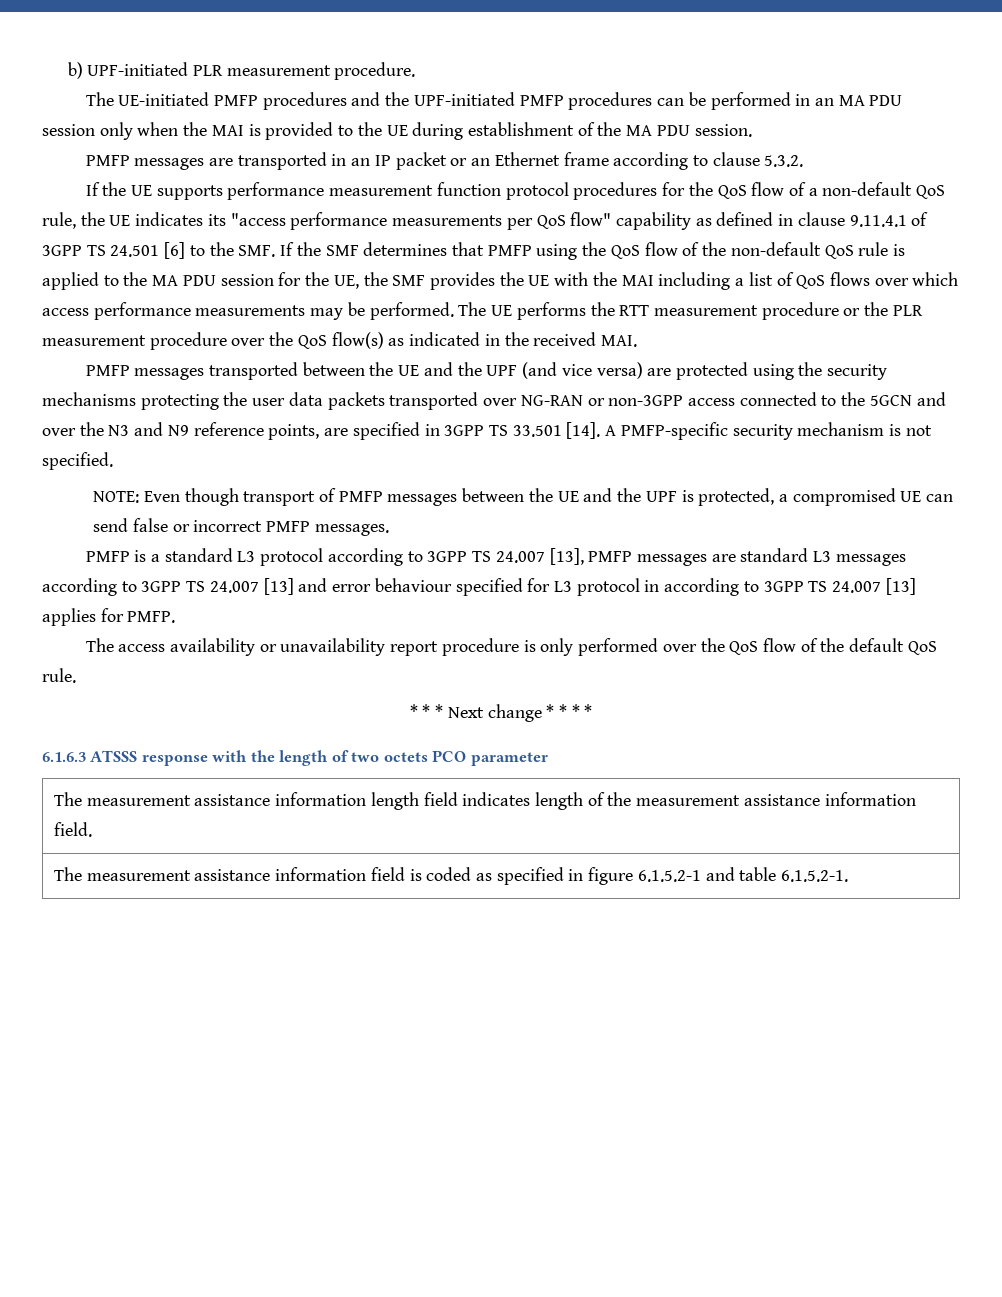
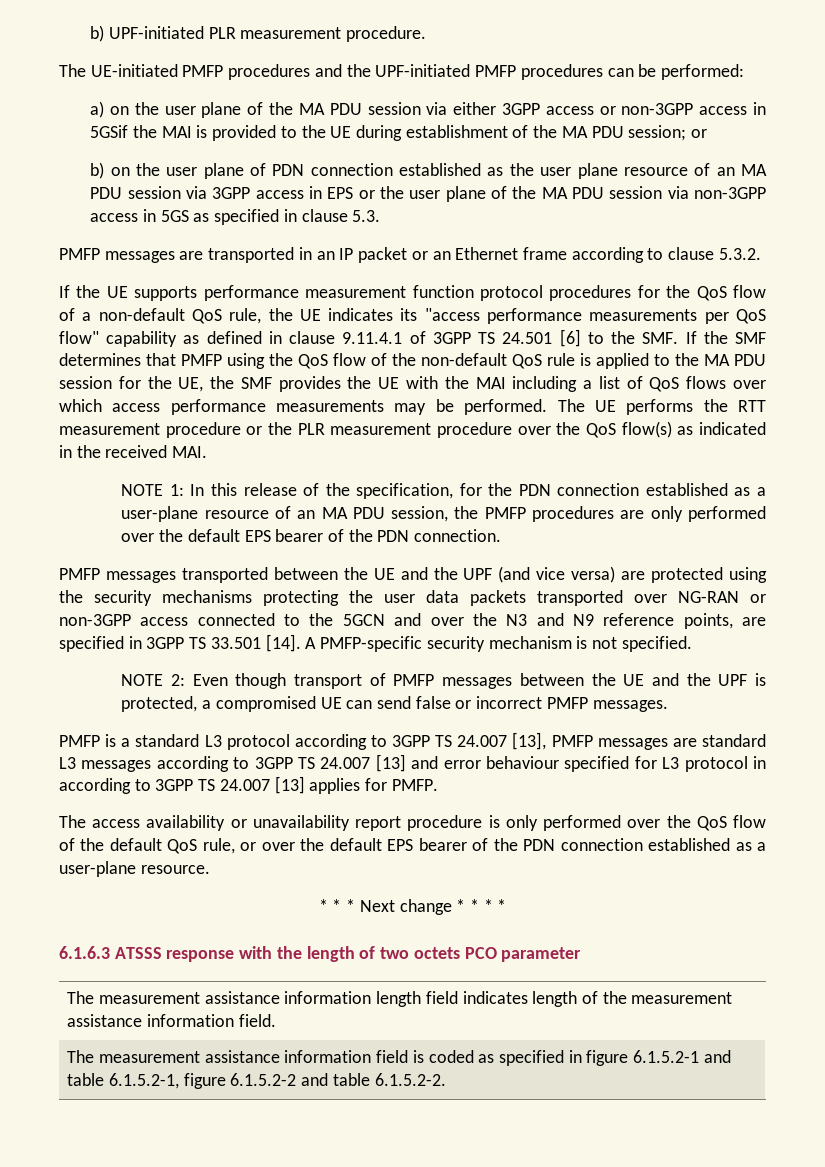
- The UE-initiated PMFP procedures and the UPF-initiated PMFP procedures can be performed in an MA PDU session only when the MAI is provided to the UE during establishment of the MA PDU session.
+ The UE-initiated PMFP procedures and the UPF-initiated PMFP procedures can be performed:
+ a) on the user plane of the MA PDU session via either 3GPP access or non-3GPP access in 5GSif the MAI is provided to the UE during establishment of the MA PDU session; or
+ b) on the user plane of PDN connection established as the user plane resource of an MA PDU session via 3GPP access in EPS or the user plane of the MA PDU session via non-3GPP access in 5GS as specified in clause 5.3.
+ NOTE 1: In this release of the specification, for the PDN connection established as a user-plane resource of an MA PDU session, the PMFP procedures are only performed over the default EPS bearer of the PDN connection.
- NOTE: Even though transport of PMFP messages between the UE and the UPF is protected, a compromised UE can send false or incorrect PMFP messages.
+ NOTE 2: Even though transport of PMFP messages between the UE and the UPF is protected, a compromised UE can send false or incorrect PMFP messages.
- The access availability or unavailability report procedure is only performed over the QoS flow of the default QoS rule.
+ The access availability or unavailability report procedure is only performed over the QoS flow of the default QoS rule, or over the default EPS bearer of the PDN connection established as a user-plane resource.
- The measurement assistance information field is coded as specified in figure 6.1.5.2-1 and table 6.1.5.2-1.
+ The measurement assistance information field is coded as specified in figure 6.1.5.2-1 and table 6.1.5.2-1, figure 6.1.5.2-2 and table 6.1.5.2-2.

